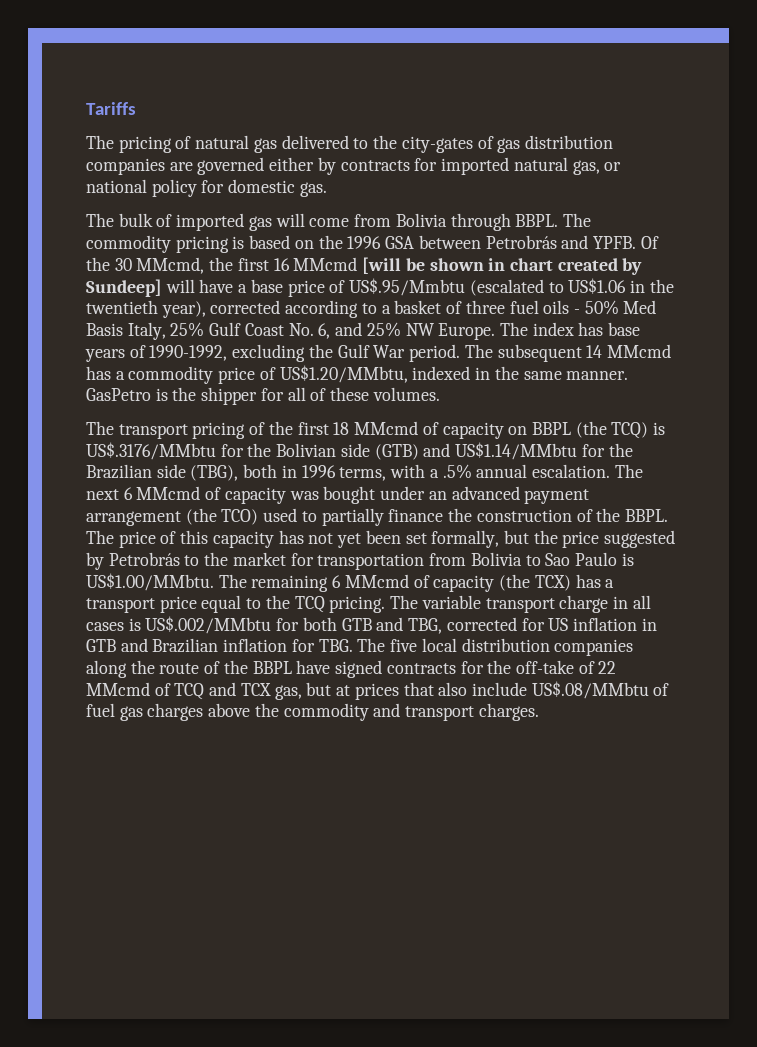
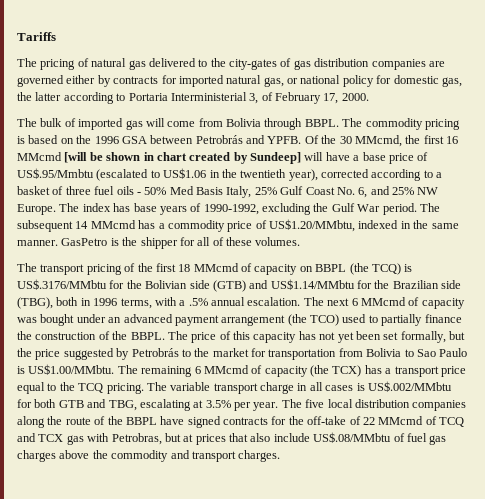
- The pricing of natural gas delivered to the city-gates of gas distribution companies are governed either by contracts for imported natural gas, or national policy for domestic gas.
+ The pricing of natural gas delivered to the city-gates of gas distribution companies are governed either by contracts for imported natural gas, or national policy for domestic gas, the latter according to Portaria Interministerial 3, of February 17, 2000.
- The variable transport charge in all cases is US$.002/MMbtu for both GTB and TBG, corrected for US inflation in GTB and Brazilian inflation for TBG. The five local distribution companies along the route of the BBPL have signed contracts for the off-take of 22 MMcmd of TCQ and TCX gas, but at prices that also include US$.08/MMbtu of fuel gas charges above the commodity and transport charges.
+ The variable transport charge in all cases is US$.002/MMbtu for both GTB and TBG, escalating at 3.5% per year. The five local distribution companies along the route of the BBPL have signed contracts for the off-take of 22 MMcmd of TCQ and TCX gas with Petrobras, but at prices that also include US$.08/MMbtu of fuel gas charges above the commodity and transport charges.

